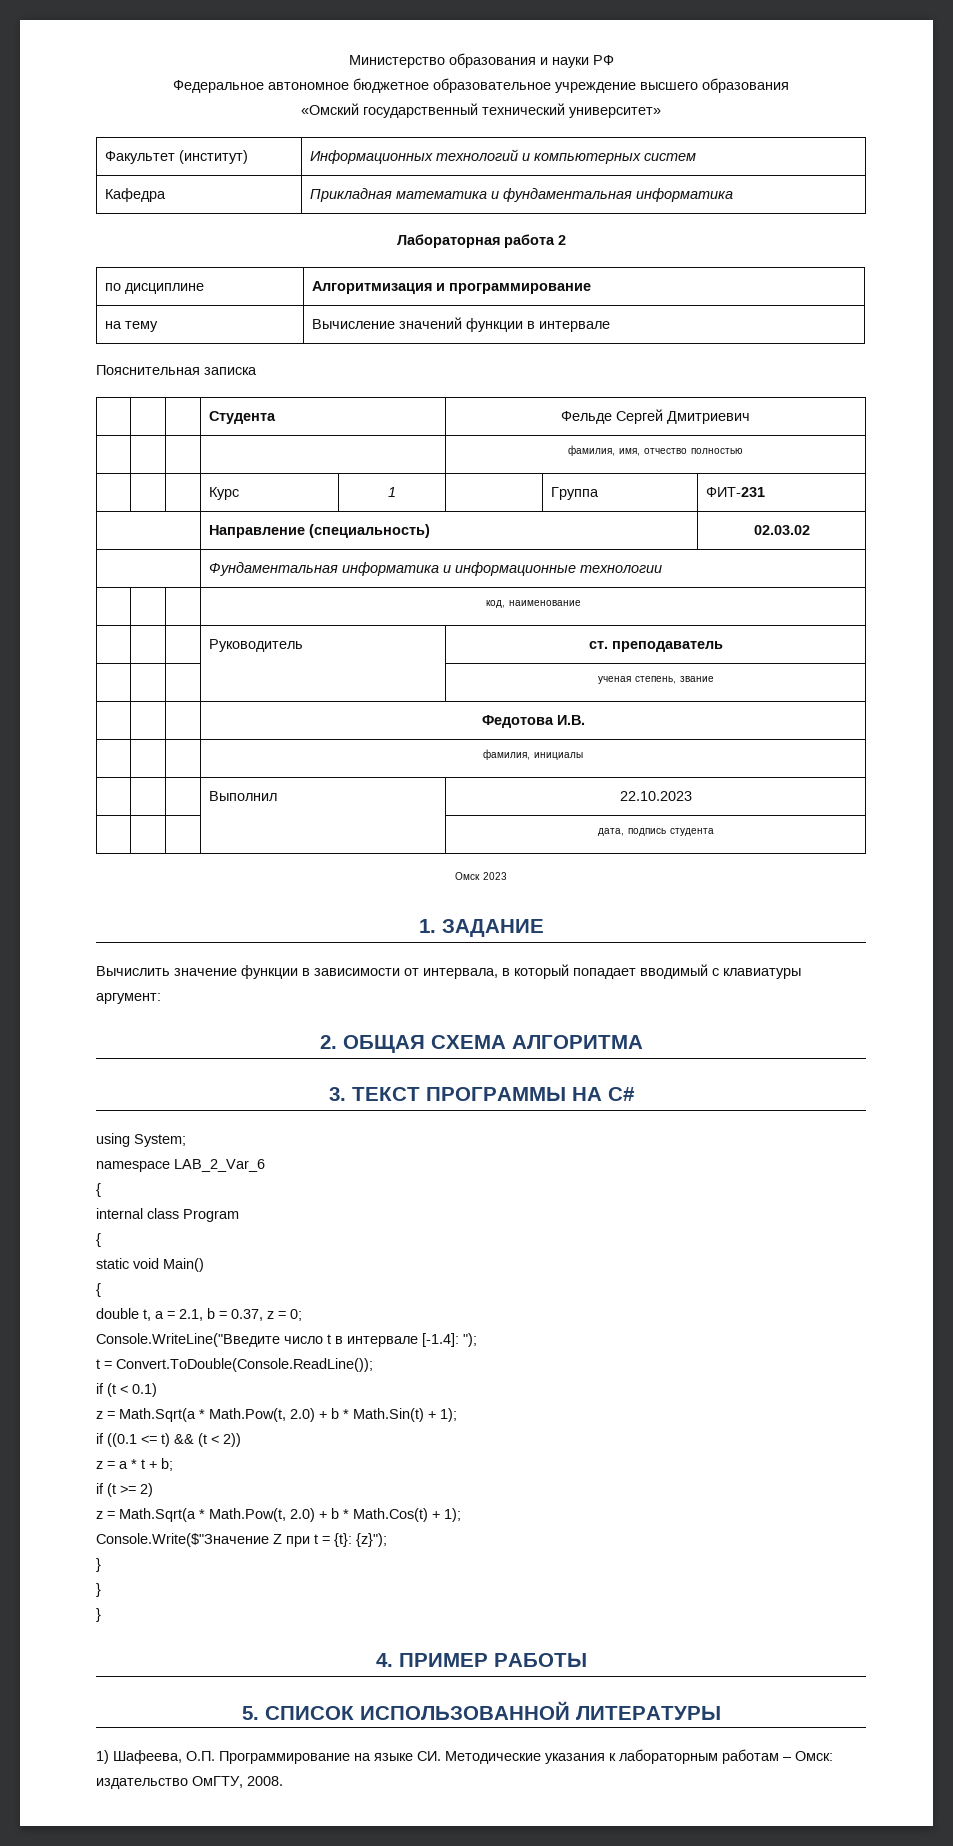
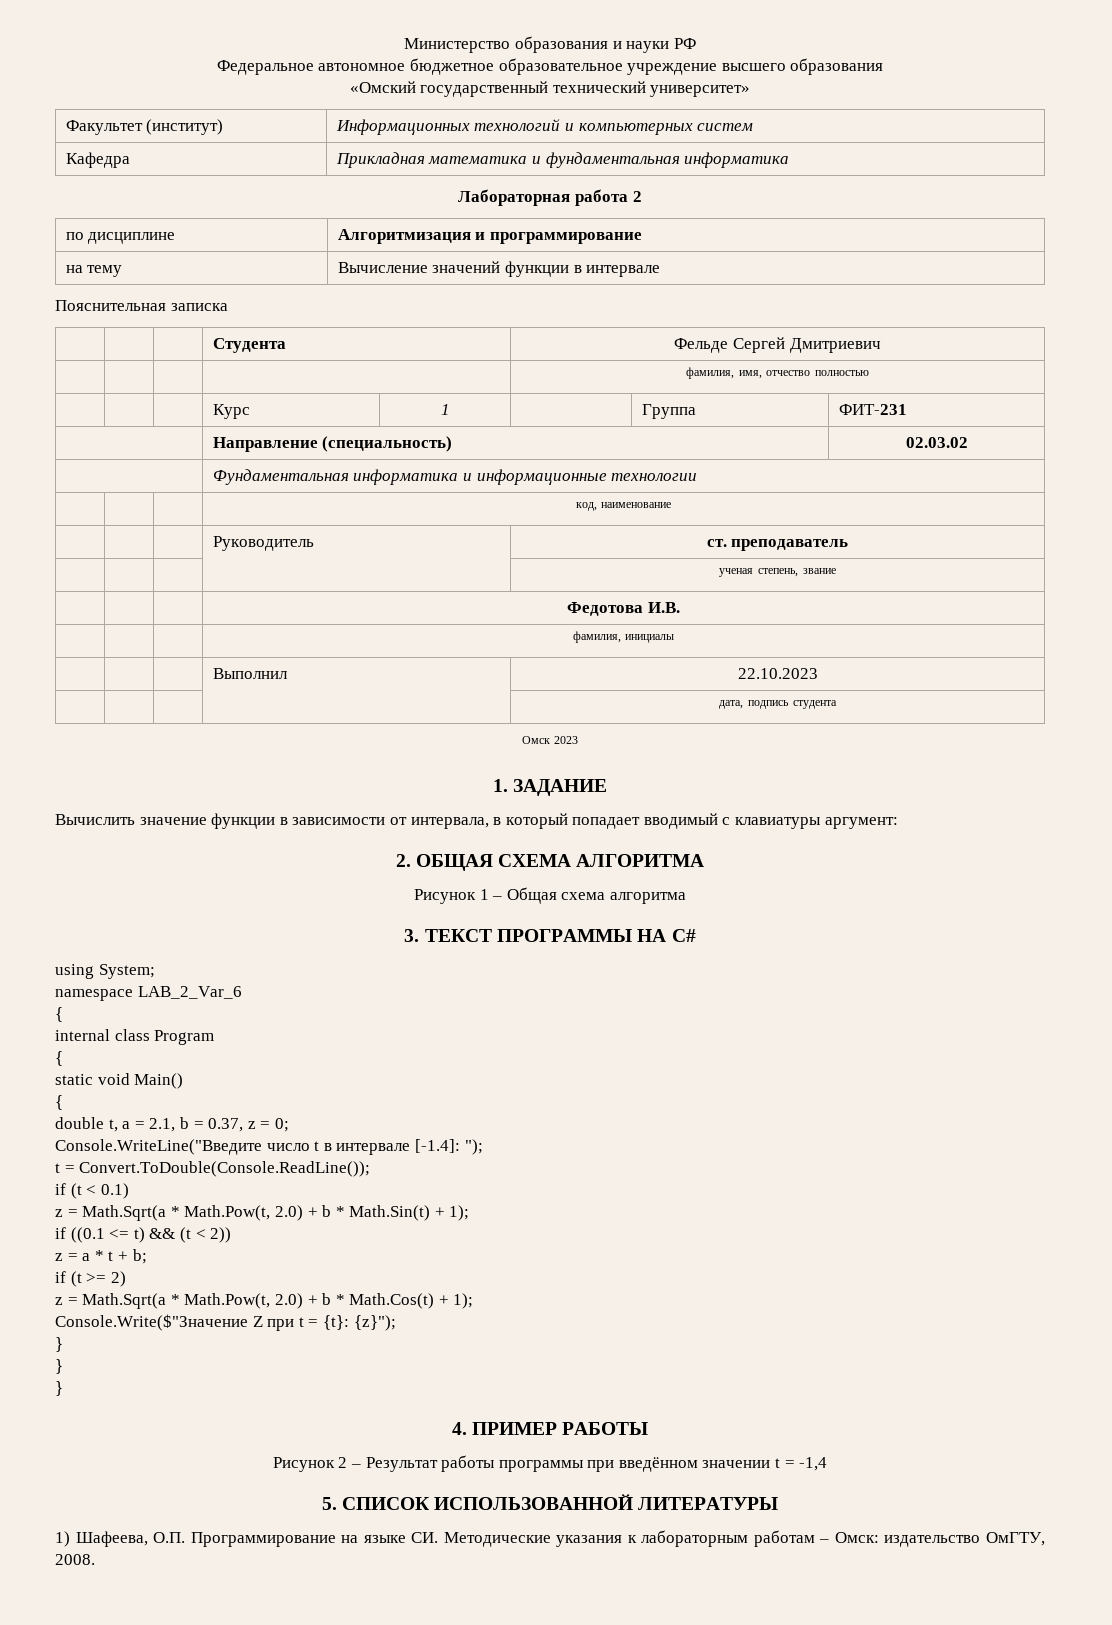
+ Рисунок 1 – Общая схема алгоритма
+ Рисунок 2 – Результат работы программы при введённом значении t = -1,4

